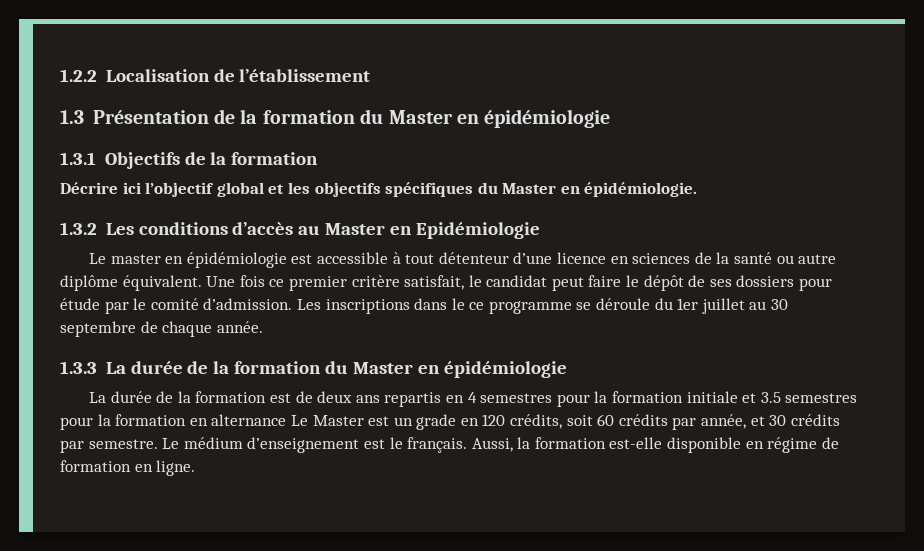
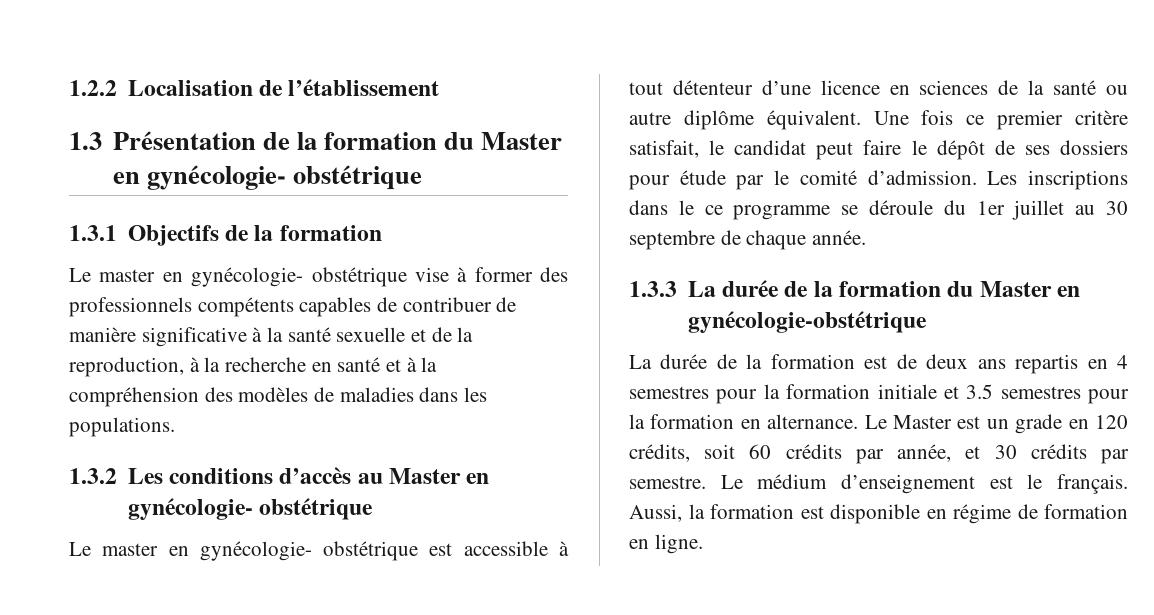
- 1.3 Présentation de la formation du Master en épidémiologie
+ 1.3 Présentation de la formation du Master en gynécologie- obstétrique
- Décrire ici l’objectif global et les objectifs spécifiques du Master en épidémiologie.
+ Le master en gynécologie- obstétrique vise à former des professionnels compétents capables de contribuer de manière significative à la santé sexuelle et de la reproduction, à la recherche en santé et à la compréhension des modèles de maladies dans les populations.
- 1.3.2 Les conditions d’accès au Master en Epidémiologie
- Le master en épidémiologie est accessible à tout détenteur d’une licence en sciences de la santé ou autre diplôme équivalent.
+ 1.3.2 Les conditions d’accès au Master en gynécologie- obstétrique
+ Le master en gynécologie- obstétrique est accessible à tout détenteur d’une licence en sciences de la santé ou autre diplôme équivalent.
- 1.3.3 La durée de la formation du Master en épidémiologie
+ 1.3.3 La durée de la formation du Master en gynécologie-obstétrique
- La durée de la formation est de deux ans repartis en 4 semestres pour la formation initiale et 3.5 semestres pour la formation en alternance Le Master est un grade en 120 crédits, soit 60 crédits par année, et 30 crédits par semestre.
+ La durée de la formation est de deux ans repartis en 4 semestres pour la formation initiale et 3.5 semestres pour la formation en alternance. Le Master est un grade en 120 crédits, soit 60 crédits par année, et 30 crédits par semestre.
- Aussi, la formation est-elle disponible en régime de formation en ligne.
+ Aussi, la formation est disponible en régime de formation en ligne.

